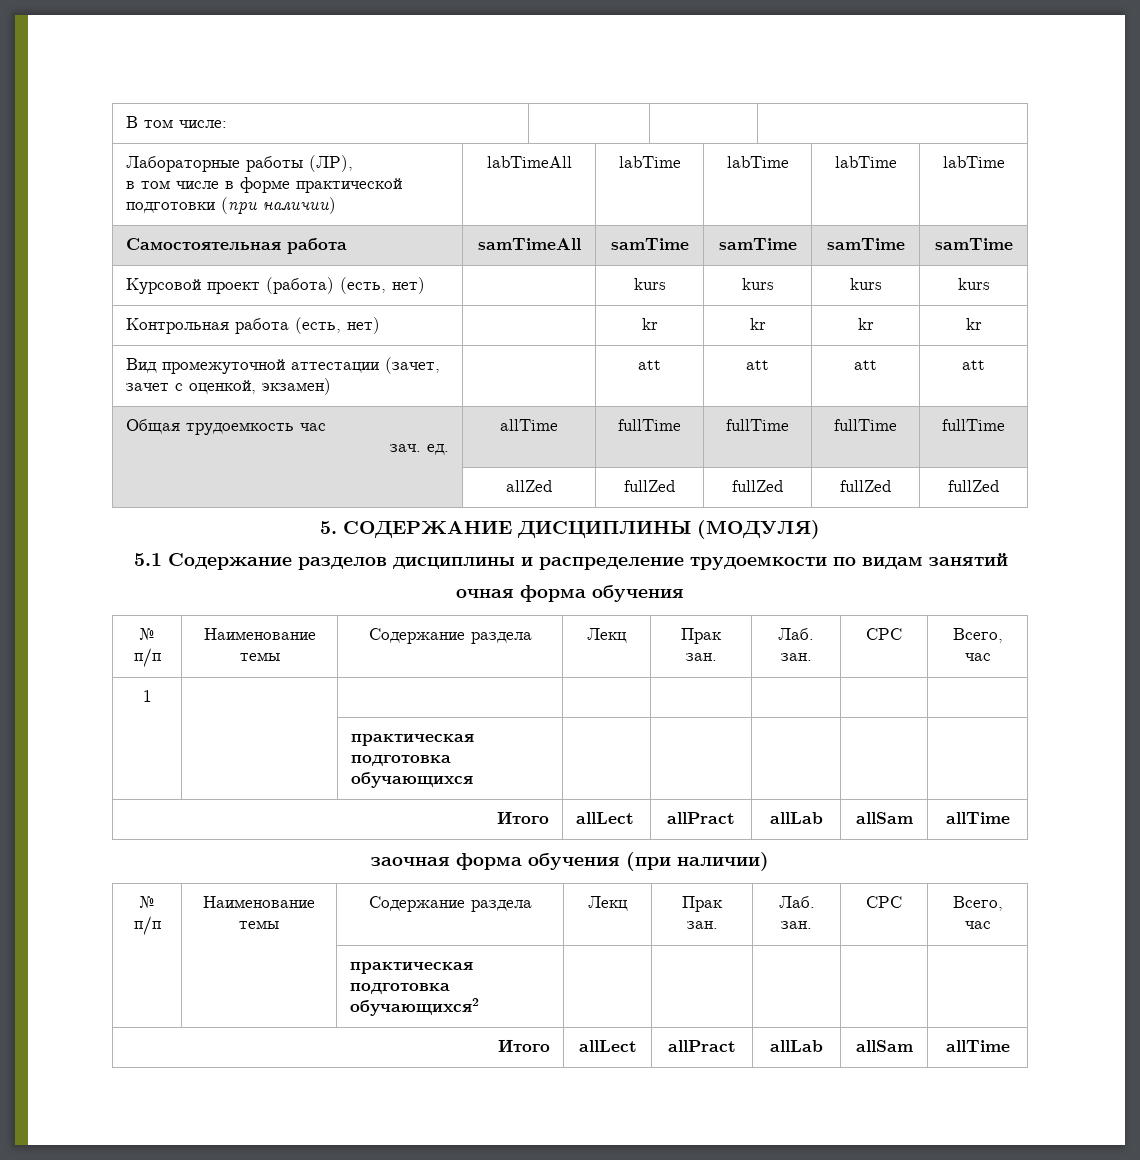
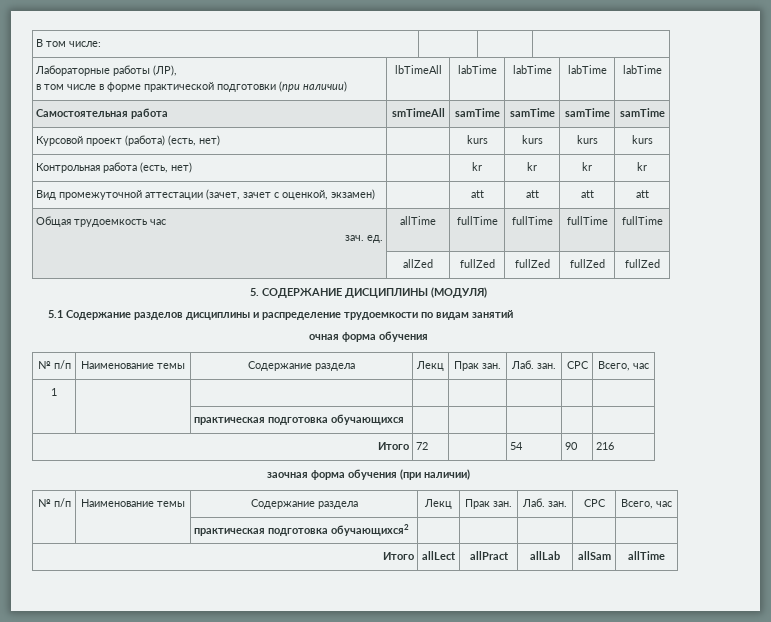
  Лабораторные работы (ЛР),
- в том числе в форме практической подготовки (при наличии) | labTimeAll | labTime | labTime | labTime | labTime
+ в том числе в форме практической подготовки (при наличии) | lbTimeAll | labTime | labTime | labTime | labTime
- Самостоятельная работа | samTimeAll | samTime | samTime | samTime | samTime
+ Самостоятельная работа | smTimeAll | samTime | samTime | samTime | samTime
  | | практическая подготовка обучающихся | | | | |
- Итого | allLect | allPract | allLab | allSam | allTime
+ Итого | 72 | | 54 | 90 | 216

